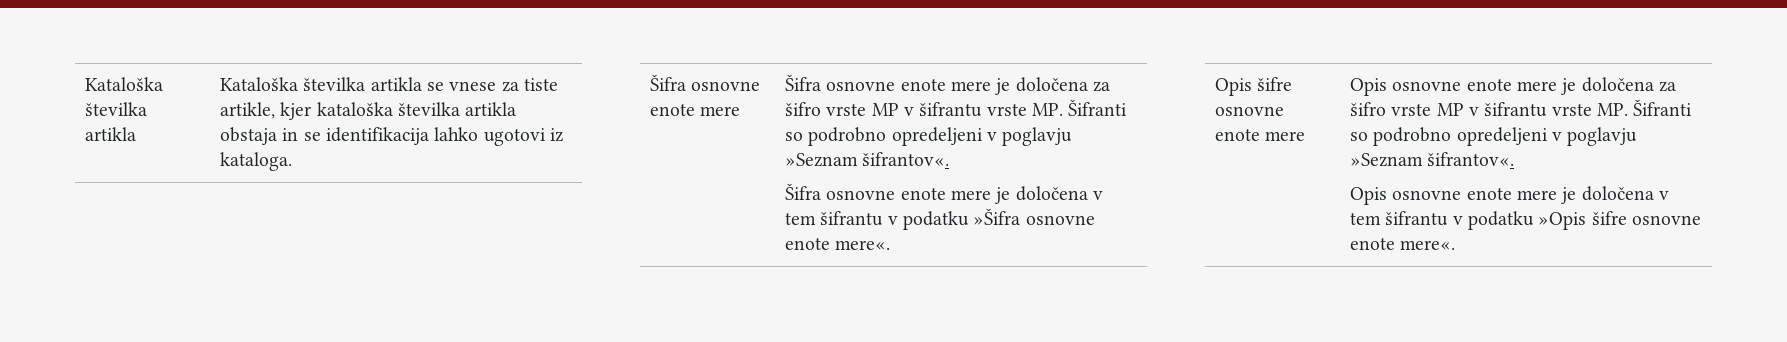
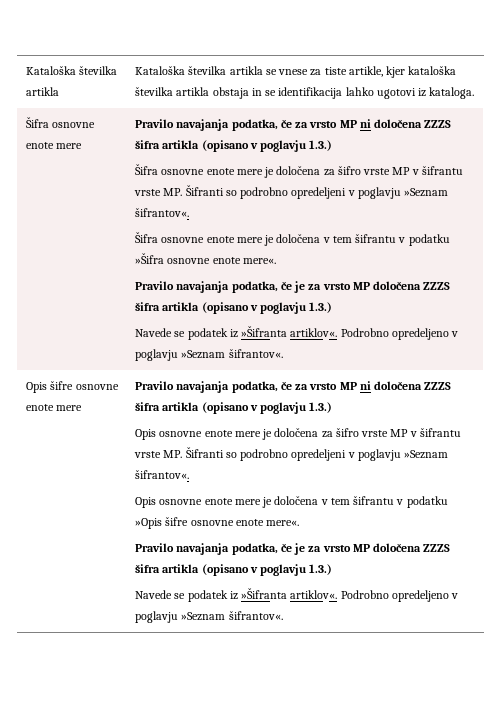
  Kataloška številka artikla | Kataloška številka artikla se vnese za tiste artikle, kjer kataloška številka artikla obstaja in se identifikacija lahko ugotovi iz kataloga.
- Šifra osnovne enote mere
+ Šifra osnovne enote mere | Pravilo navajanja podatka, če za vrsto MP ni določena ZZZS šifra artikla (opisano v poglavju 1.3.)
  Šifra osnovne enote mere je določena v tem šifrantu v podatku »Šifra osnovne enote mere«.
+ Pravilo navajanja podatka, če je za vrsto MP določena ZZZS šifra artikla (opisano v poglavju 1.3.)
+ Navede se podatek iz »Šifranta artiklov«. Podrobno opredeljeno v poglavju »Seznam šifrantov«.
- Opis šifre osnovne enote mere
+ Opis šifre osnovne enote mere | Pravilo navajanja podatka, če za vrsto MP ni določena ZZZS šifra artikla (opisano v poglavju 1.3.)
  Opis osnovne enote mere je določena v tem šifrantu v podatku »Opis šifre osnovne enote mere«.
+ Pravilo navajanja podatka, če je za vrsto MP določena ZZZS šifra artikla (opisano v poglavju 1.3.)
+ Navede se podatek iz »Šifranta artiklov«. Podrobno opredeljeno v poglavju »Seznam šifrantov«.

